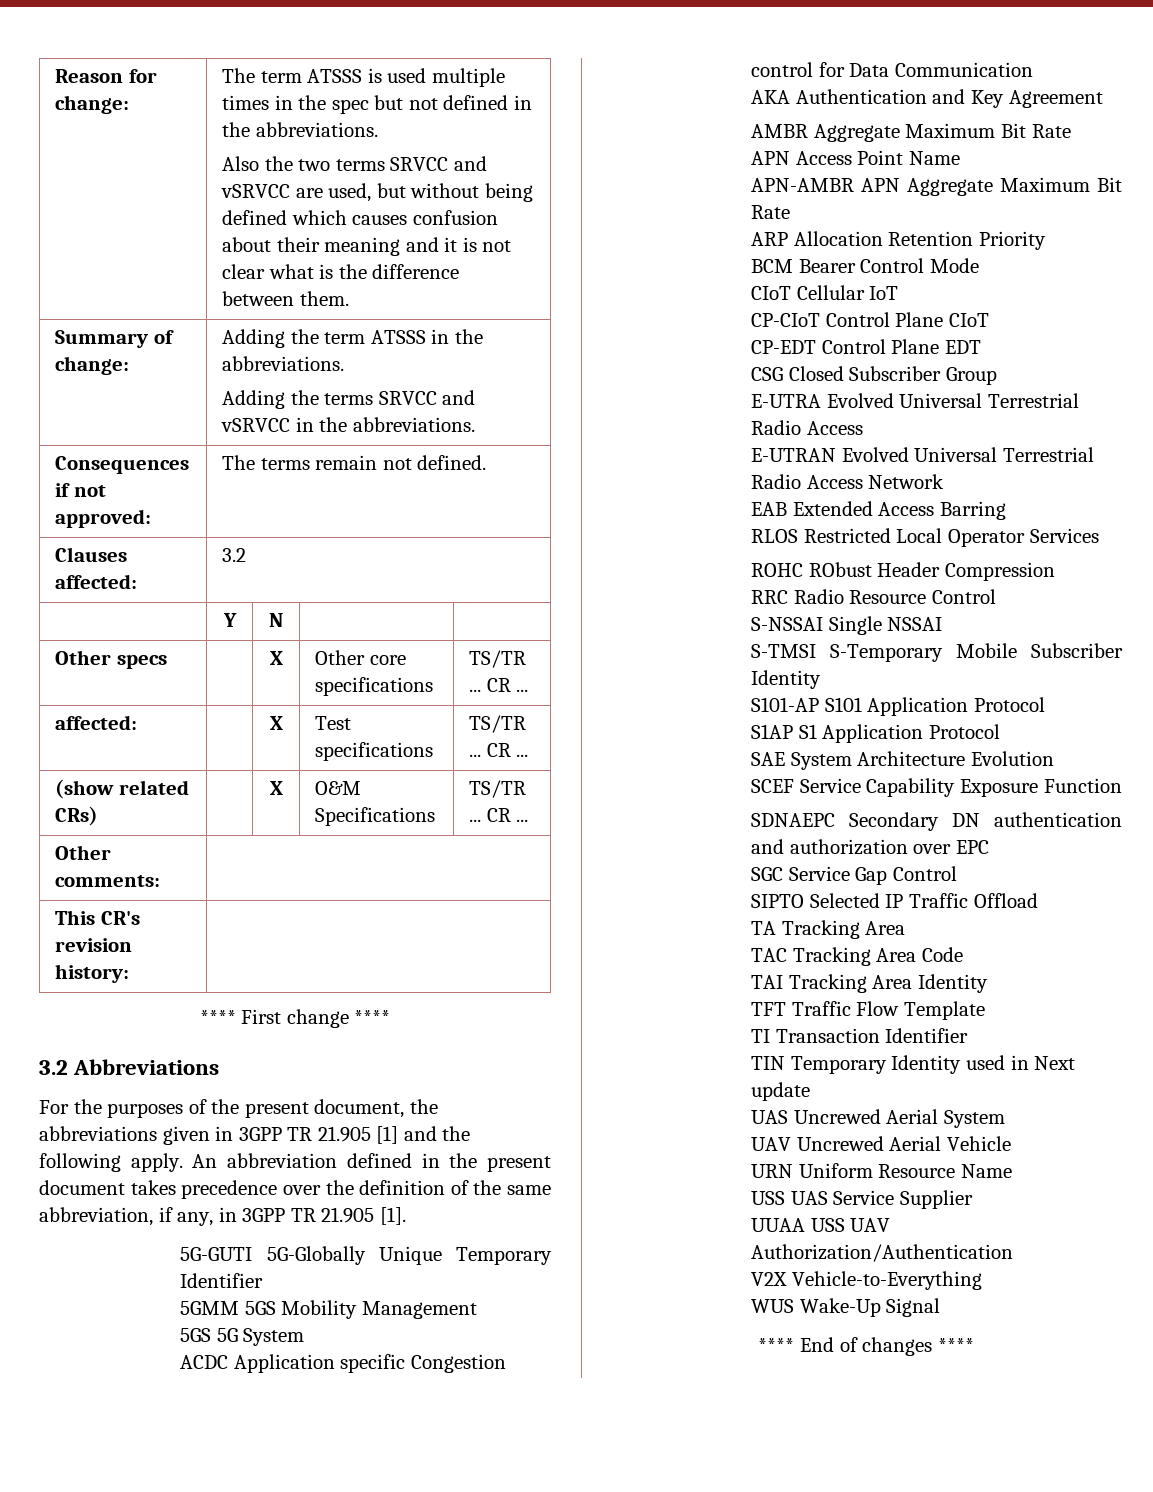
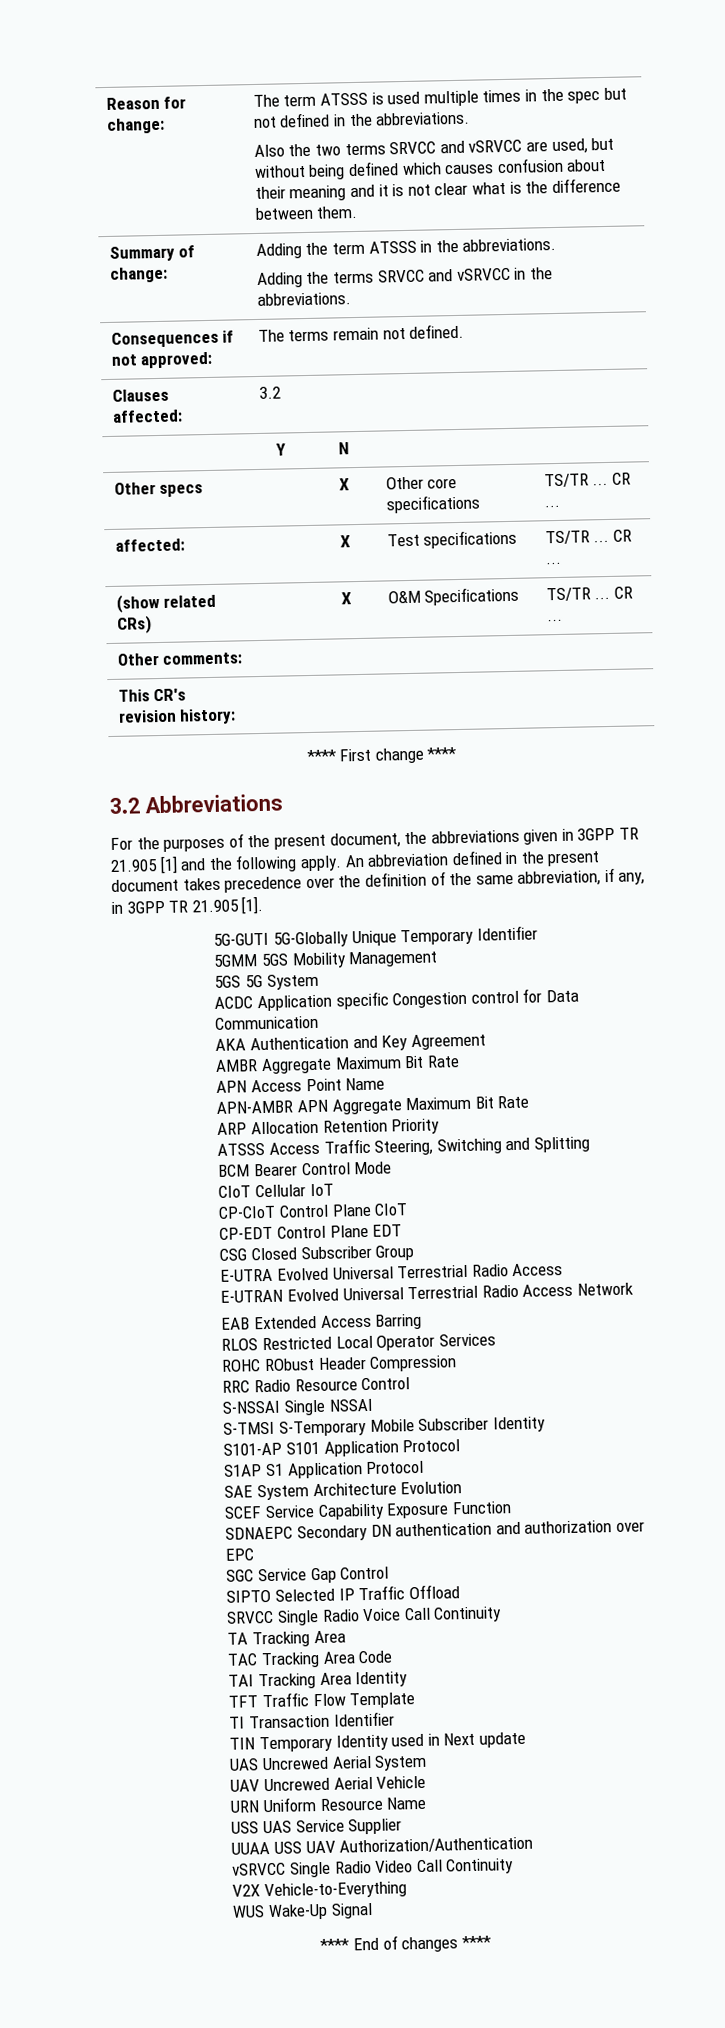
+ ATSSS Access Traffic Steering, Switching and Splitting
+ SRVCC Single Radio Voice Call Continuity
+ vSRVCC Single Radio Video Call Continuity

